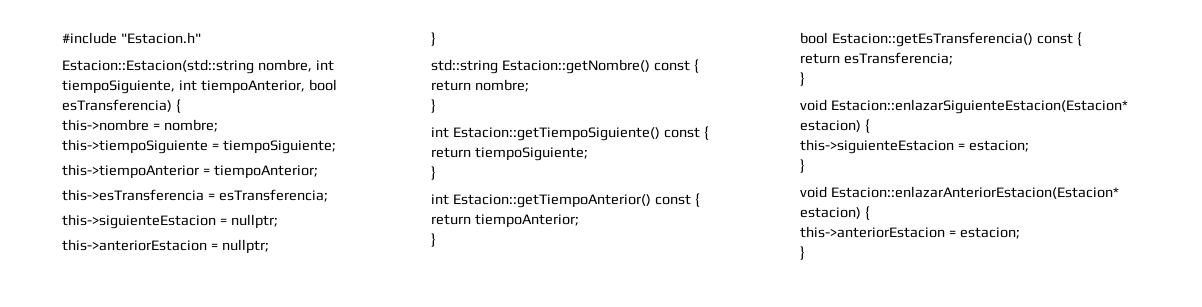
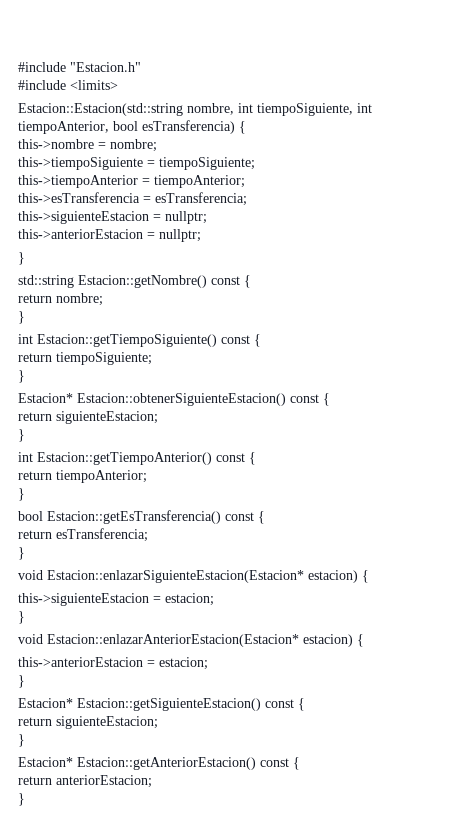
+ #include <limits>
+ Estacion* Estacion::obtenerSiguienteEstacion() const {
+ return siguienteEstacion;
+ }
+ Estacion* Estacion::getSiguienteEstacion() const {
+ return siguienteEstacion;
+ }
+ Estacion* Estacion::getAnteriorEstacion() const {
+ return anteriorEstacion;
+ }

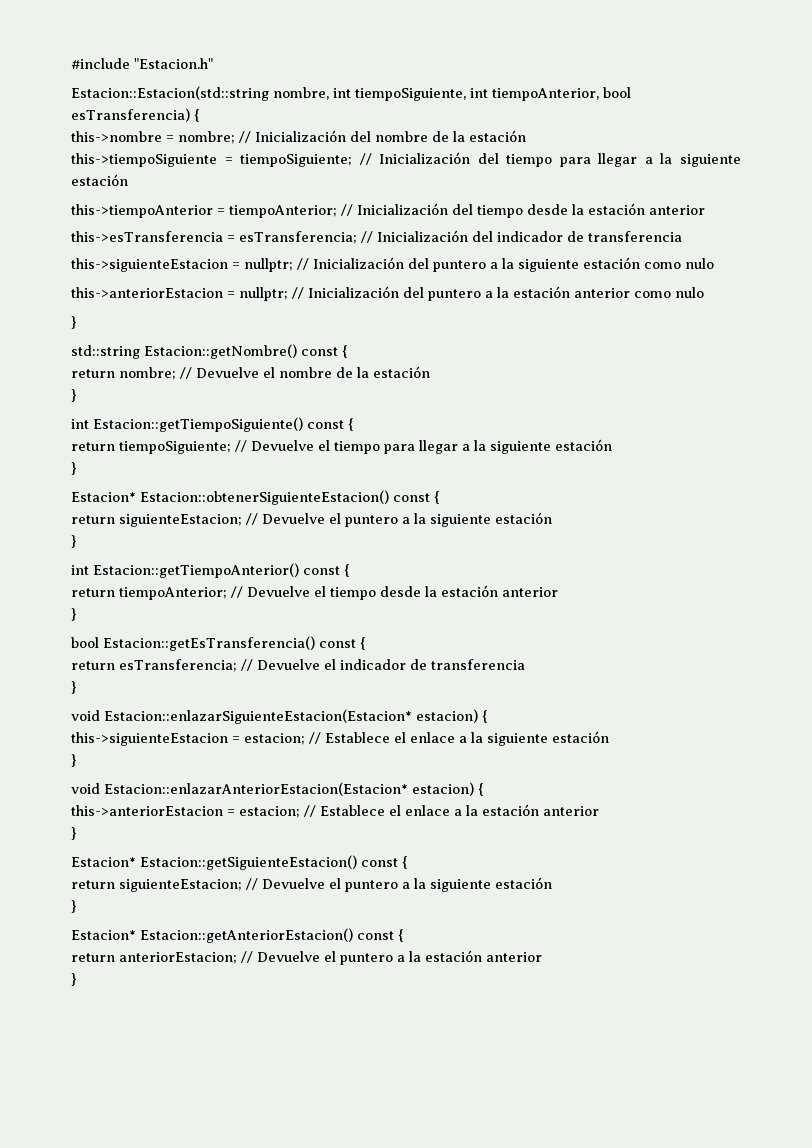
- #include <limits>
- this->nombre = nombre;
- this->tiempoSiguiente = tiempoSiguiente;
- this->tiempoAnterior = tiempoAnterior;
- this->esTransferencia = esTransferencia;
- this->siguienteEstacion = nullptr;
- this->anteriorEstacion = nullptr;
+ this->nombre = nombre; // Inicialización del nombre de la estación
+ this->tiempoSiguiente = tiempoSiguiente; // Inicialización del tiempo para llegar a la siguiente estación
+ this->tiempoAnterior = tiempoAnterior; // Inicialización del tiempo desde la estación anterior
+ this->esTransferencia = esTransferencia; // Inicialización del indicador de transferencia
+ this->siguienteEstacion = nullptr; // Inicialización del puntero a la siguiente estación como nulo
+ this->anteriorEstacion = nullptr; // Inicialización del puntero a la estación anterior como nulo
- return nombre;
+ return nombre; // Devuelve el nombre de la estación
- return tiempoSiguiente;
+ return tiempoSiguiente; // Devuelve el tiempo para llegar a la siguiente estación
  Estacion* Estacion::obtenerSiguienteEstacion() const {
- return siguienteEstacion;
+ return siguienteEstacion; // Devuelve el puntero a la siguiente estación
- return tiempoAnterior;
+ return tiempoAnterior; // Devuelve el tiempo desde la estación anterior
- return esTransferencia;
+ return esTransferencia; // Devuelve el indicador de transferencia
- this->siguienteEstacion = estacion;
+ this->siguienteEstacion = estacion; // Establece el enlace a la siguiente estación
- this->anteriorEstacion = estacion;
+ this->anteriorEstacion = estacion; // Establece el enlace a la estación anterior
  Estacion* Estacion::getSiguienteEstacion() const {
- return siguienteEstacion;
+ return siguienteEstacion; // Devuelve el puntero a la siguiente estación
- return anteriorEstacion;
+ return anteriorEstacion; // Devuelve el puntero a la estación anterior

